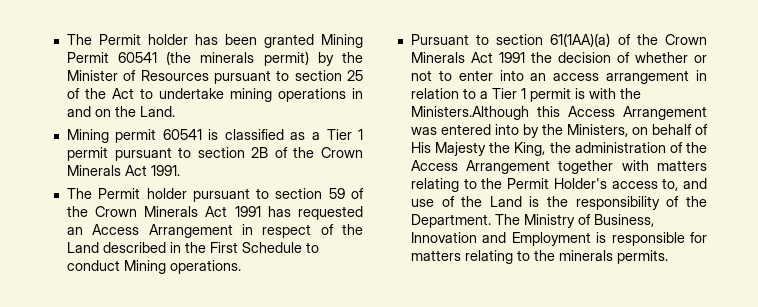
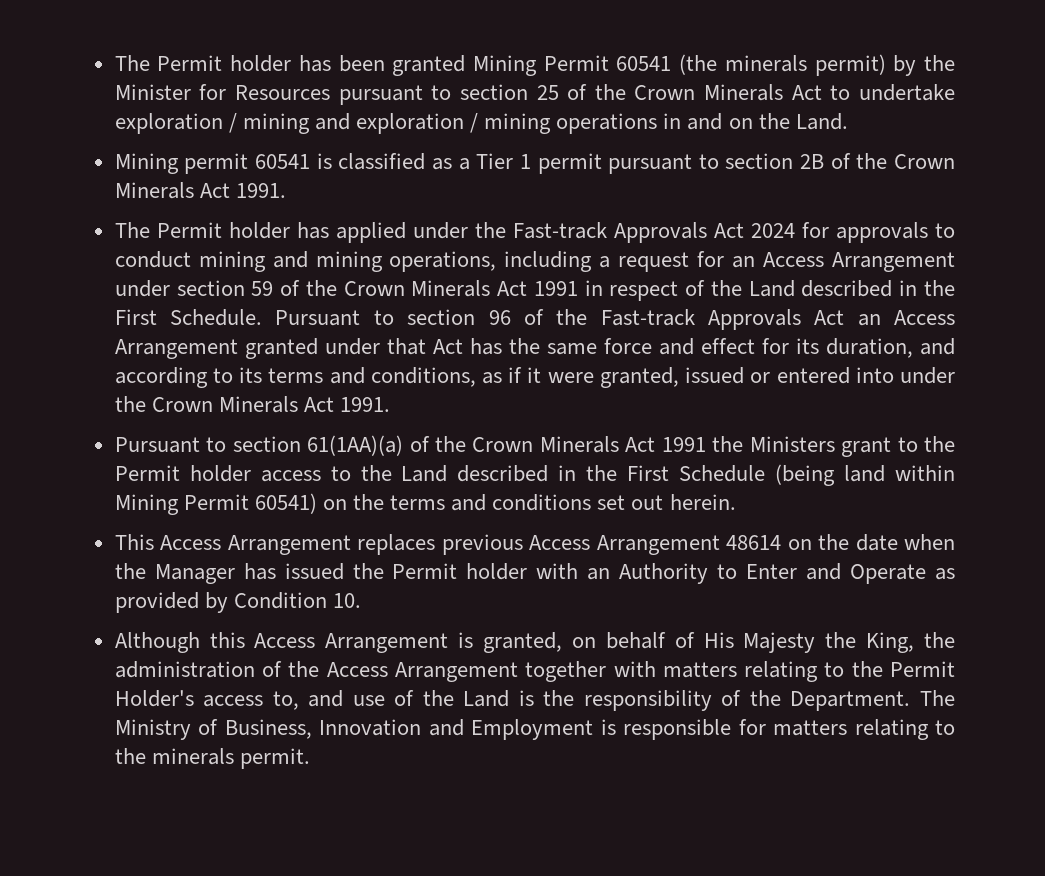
- The Permit holder has been granted Mining Permit 60541 (the minerals permit) by the Minister of Resources pursuant to section 25 of the Act to undertake mining operations in and on the Land.
+ The Permit holder has been granted Mining Permit 60541 (the minerals permit) by the Minister for Resources pursuant to section 25 of the Crown Minerals Act to undertake exploration / mining and exploration / mining operations in and on the Land.
- The Permit holder pursuant to section 59 of the Crown Minerals Act 1991 has requested an Access Arrangement in respect of the Land described in the First Schedule to conduct Mining operations.
+ The Permit holder has applied under the Fast-track Approvals Act 2024 for approvals to conduct mining and mining operations, including a request for an Access Arrangement under section 59 of the Crown Minerals Act 1991 in respect of the Land described in the First Schedule. Pursuant to section 96 of the Fast-track Approvals Act an Access Arrangement granted under that Act has the same force and effect for its duration, and according to its terms and conditions, as if it were granted, issued or entered into under the Crown Minerals Act 1991.
- Pursuant to section 61(1AA)(a) of the Crown Minerals Act 1991 the decision of whether or not to enter into an access arrangement in relation to a Tier 1 permit is with the Ministers.Although this Access Arrangement was entered into by the Ministers, on behalf of His Majesty the King, the administration of the Access Arrangement together with matters relating to the Permit Holder's access to, and use of the Land is the responsibility of the Department.
+ Pursuant to section 61(1AA)(a) of the Crown Minerals Act 1991 the Ministers grant to the Permit holder access to the Land described in the First Schedule (being land within Mining Permit 60541) on the terms and conditions set out herein.
+ This Access Arrangement replaces previous Access Arrangement 48614 on the date when the Manager has issued the Permit holder with an Authority to Enter and Operate as provided by Condition 10.
+ Although this Access Arrangement is granted, on behalf of His Majesty the King, the administration of the Access Arrangement together with matters relating to the Permit Holder's access to, and use of the Land is the responsibility of the Department.
- The Ministry of Business, Innovation and Employment is responsible for matters relating to the minerals permits.
+ The Ministry of Business, Innovation and Employment is responsible for matters relating to the minerals permit.

